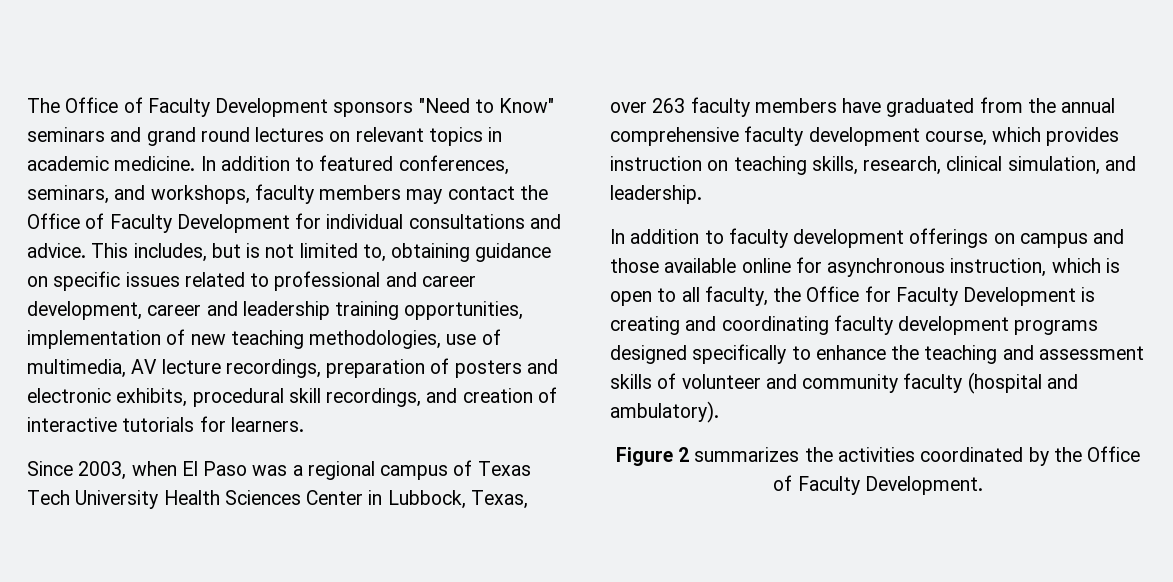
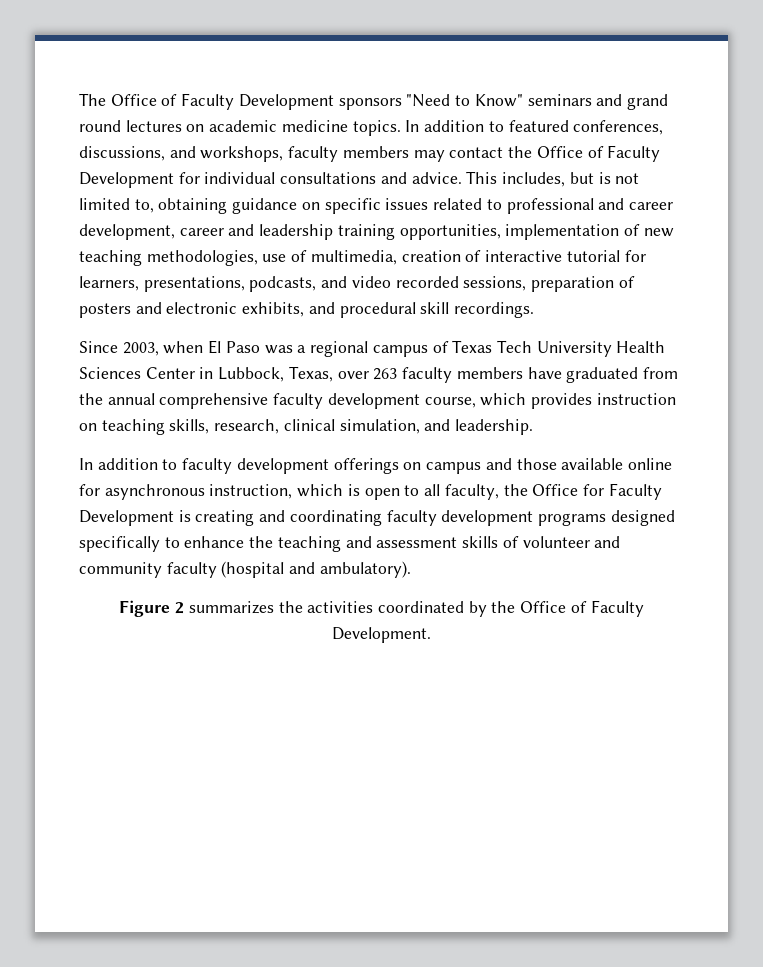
- The Office of Faculty Development sponsors "Need to Know" seminars and grand round lectures on relevant topics in academic medicine.
+ The Office of Faculty Development sponsors "Need to Know" seminars and grand round lectures on academic medicine topics.
- In addition to featured conferences, seminars, and workshops, faculty members may contact the Office of Faculty Development for individual consultations and advice.
+ In addition to featured conferences, discussions, and workshops, faculty members may contact the Office of Faculty Development for individual consultations and advice.
- This includes, but is not limited to, obtaining guidance on specific issues related to professional and career development, career and leadership training opportunities, implementation of new teaching methodologies, use of multimedia, AV lecture recordings, preparation of posters and electronic exhibits, procedural skill recordings, and creation of interactive tutorials for learners.
+ This includes, but is not limited to, obtaining guidance on specific issues related to professional and career development, career and leadership training opportunities, implementation of new teaching methodologies, use of multimedia, creation of interactive tutorial for learners, presentations, podcasts, and video recorded sessions, preparation of posters and electronic exhibits, and procedural skill recordings.

